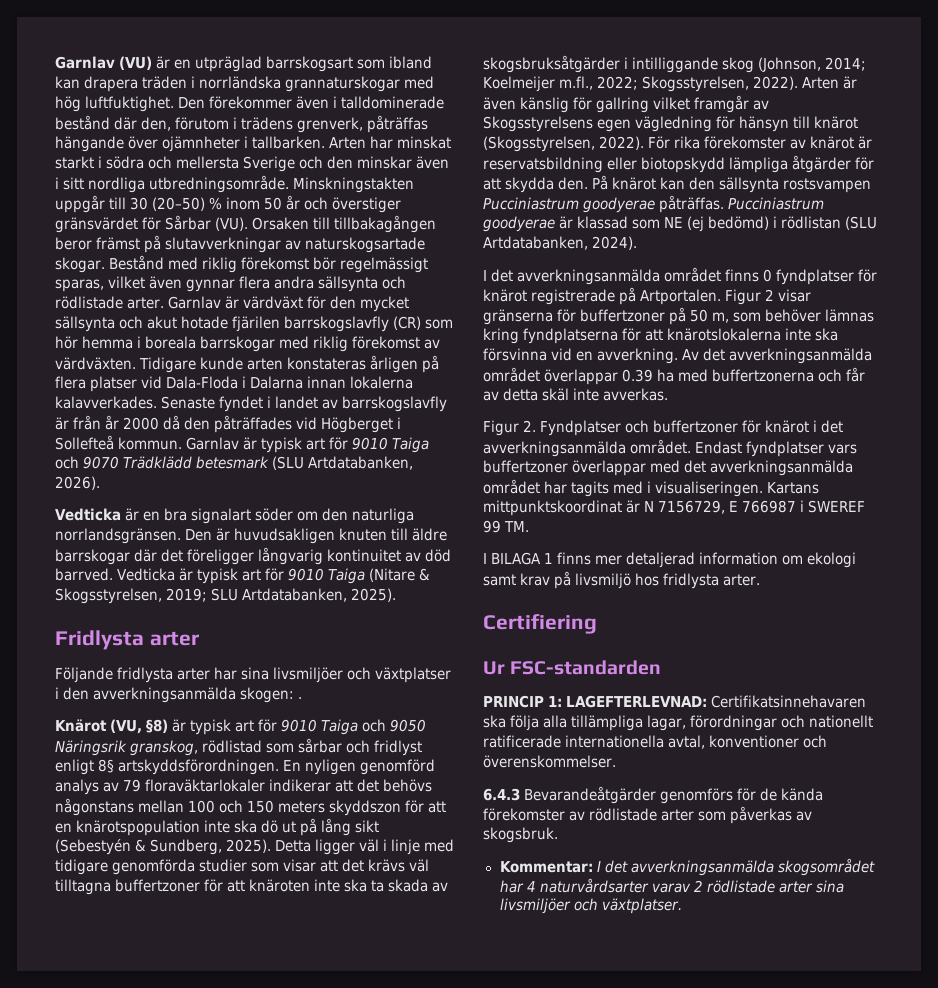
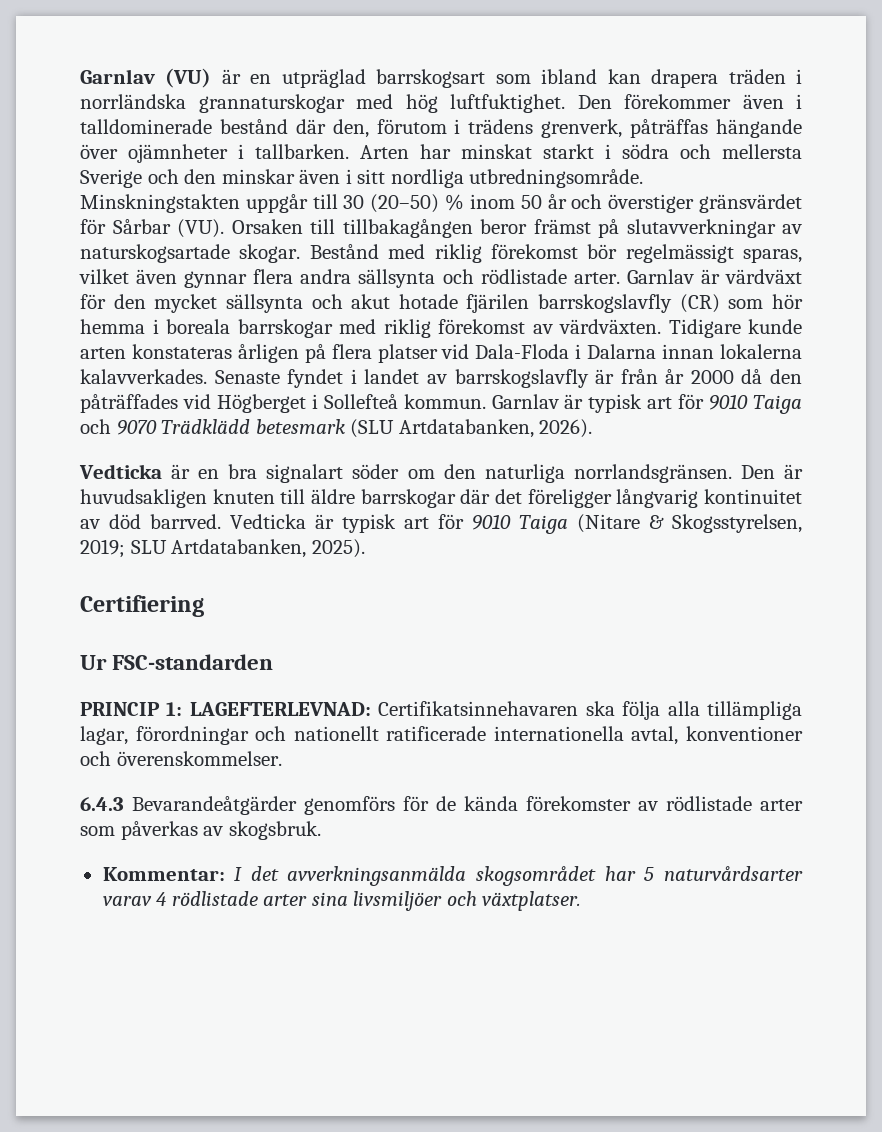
- Fridlysta arter
- Följande fridlysta arter har sina livsmiljöer och växtplatser i den avverkningsanmälda skogen: .
- Knärot (VU, §8) är typisk art för 9010 Taiga och 9050 Näringsrik granskog, rödlistad som sårbar och fridlyst enligt 8§ artskyddsförordningen. En nyligen genomförd analys av 79 floraväktarlokaler indikerar att det behövs någonstans mellan 100 och 150 meters skyddszon för att en knärotspopulation inte ska dö ut på lång sikt (Sebestyén & Sundberg, 2025). Detta ligger väl i linje med tidigare genomförda studier som visar att det krävs väl tilltagna buffertzoner för att knäroten inte ska ta skada av skogsbruksåtgärder i intilliggande skog (Johnson, 2014; Koelmeijer m.fl., 2022; Skogsstyrelsen, 2022). Arten är även känslig för gallring vilket framgår av Skogsstyrelsens egen vägledning för hänsyn till knärot (Skogsstyrelsen, 2022). För rika förekomster av knärot är reservatsbildning eller biotopskydd lämpliga åtgärder för att skydda den. På knärot kan den sällsynta rostsvampen Pucciniastrum goodyerae påträffas. Pucciniastrum goodyerae är klassad som NE (ej bedömd) i rödlistan (SLU Artdatabanken, 2024).
- I det avverkningsanmälda området finns 0 fyndplatser för knärot registrerade på Artportalen. Figur 2 visar gränserna för buffertzoner på 50 m, som behöver lämnas kring fyndplatserna för att knärotslokalerna inte ska försvinna vid en avverkning. Av det avverkningsanmälda området överlappar 0.39 ha med buffertzonerna och får av detta skäl inte avverkas.
- Figur 2. Fyndplatser och buffertzoner för knärot i det avverkningsanmälda området. Endast fyndplatser vars buffertzoner överlappar med det avverkningsanmälda området har tagits med i visualiseringen. Kartans mittpunktskoordinat är N 7156729, E 766987 i SWEREF 99 TM.
- I BILAGA 1 finns mer detaljerad information om ekologi samt krav på livsmiljö hos fridlysta arter.
- Kommentar: I det avverkningsanmälda skogsområdet har 4 naturvårdsarter varav 2 rödlistade arter sina livsmiljöer och växtplatser.
+ Kommentar: I det avverkningsanmälda skogsområdet har 5 naturvårdsarter varav 4 rödlistade arter sina livsmiljöer och växtplatser.

